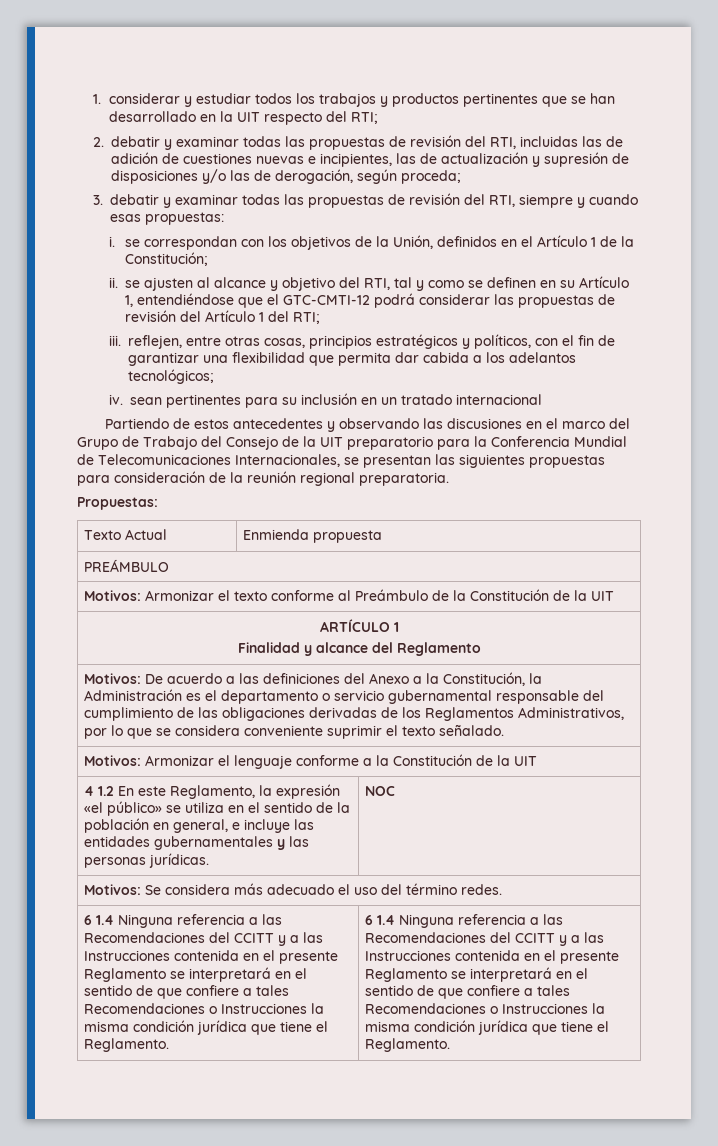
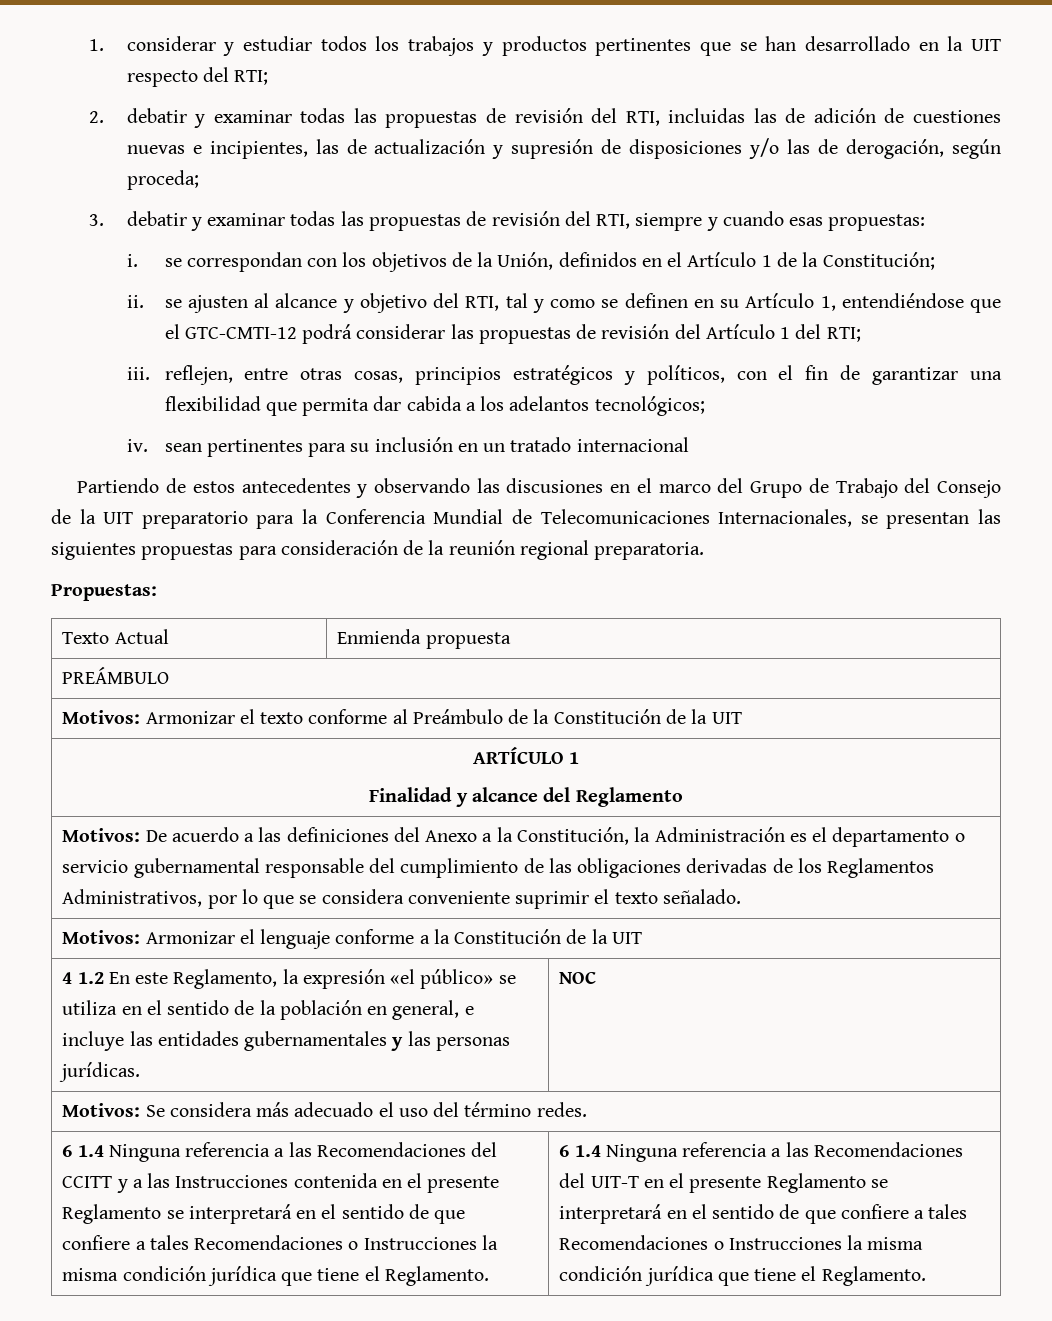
- 6 1.4 Ninguna referencia a las Recomendaciones del CCITT y a las Instrucciones contenida en el presente Reglamento se interpretará en el sentido de que confiere a tales Recomendaciones o Instrucciones la misma condición jurídica que tiene el Reglamento. | 6 1.4 Ninguna referencia a las Recomendaciones del CCITT y a las Instrucciones contenida en el presente Reglamento se interpretará en el sentido de que confiere a tales Recomendaciones o Instrucciones la misma condición jurídica que tiene el Reglamento.
+ 6 1.4 Ninguna referencia a las Recomendaciones del CCITT y a las Instrucciones contenida en el presente Reglamento se interpretará en el sentido de que confiere a tales Recomendaciones o Instrucciones la misma condición jurídica que tiene el Reglamento. | 6 1.4 Ninguna referencia a las Recomendaciones del UIT-T en el presente Reglamento se interpretará en el sentido de que confiere a tales Recomendaciones o Instrucciones la misma condición jurídica que tiene el Reglamento.

